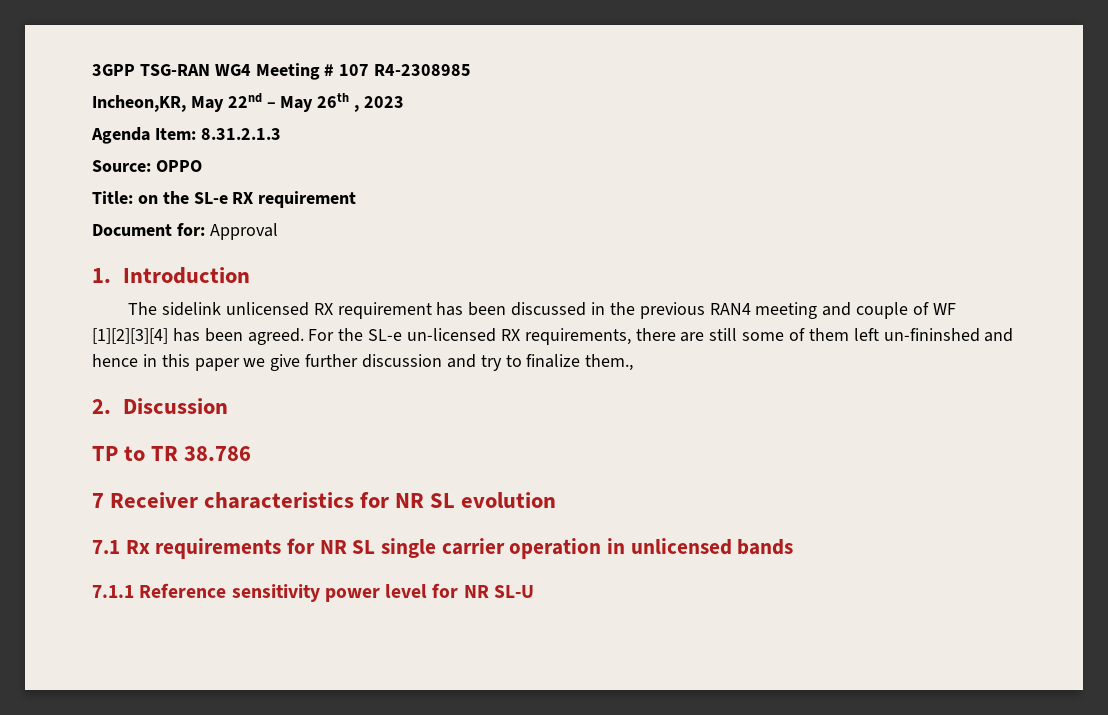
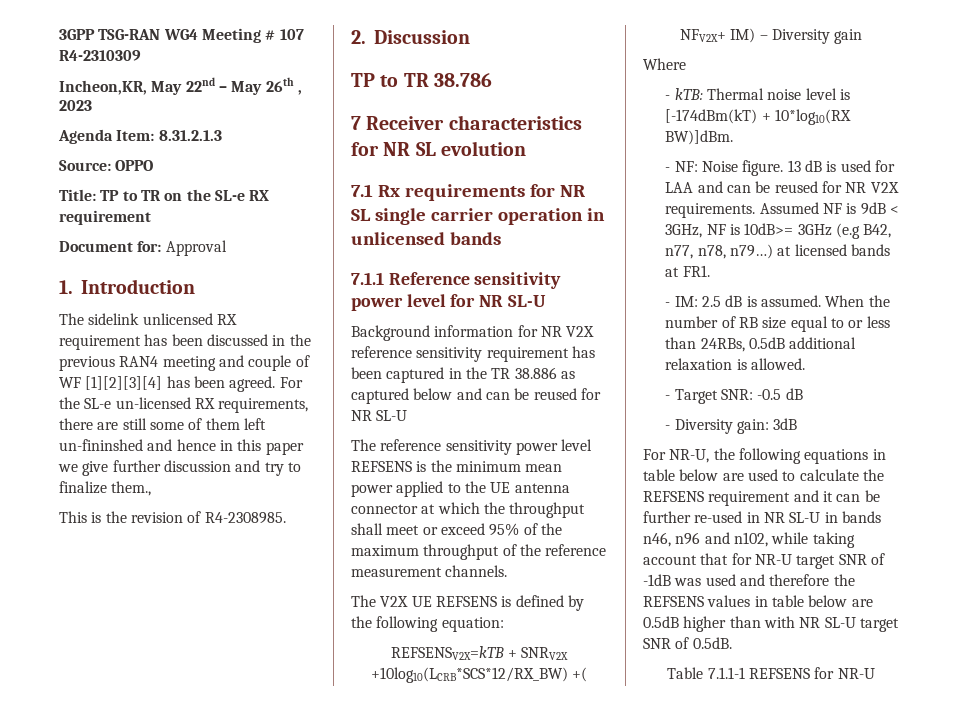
- 3GPP TSG-RAN WG4 Meeting # 107 R4-2308985
+ 3GPP TSG-RAN WG4 Meeting # 107 R4-2310309
- Title: on the SL-e RX requirement
+ Title: TP to TR on the SL-e RX requirement
+ This is the revision of R4-2308985.
+ Background information for NR V2X reference sensitivity requirement has been captured in the TR 38.886 as captured below and can be reused for NR SL-U
+ The reference sensitivity power level REFSENS is the minimum mean power applied to the UE antenna connector at which the throughput shall meet or exceed 95% of the maximum throughput of the reference measurement channels.
+ The V2X UE REFSENS is defined by the following equation:
+ REFSENSV2X=kTB + SNRV2X +10log10(LCRB*SCS*12/RX_BW) +( NFV2X+ IM) – Diversity gain
+ Where
+ - kTB: Thermal noise level is [-174dBm(kT) + 10*log10(RX BW)]dBm.
+ - NF: Noise figure. 13 dB is used for LAA and can be reused for NR V2X requirements. Assumed NF is 9dB < 3GHz, NF is 10dB>= 3GHz (e.g B42, n77, n78, n79…) at licensed bands at FR1.
+ - IM: 2.5 dB is assumed. When the number of RB size equal to or less than 24RBs, 0.5dB additional relaxation is allowed.
+ - Target SNR: -0.5 dB
+ - Diversity gain: 3dB
+ For NR-U, the following equations in table below are used to calculate the REFSENS requirement and it can be further re-used in NR SL-U in bands n46, n96 and n102, while taking account that for NR-U target SNR of -1dB was used and therefore the REFSENS values in table below are 0.5dB higher than with NR SL-U target SNR of 0.5dB.
+ Table 7.1.1-1 REFSENS for NR-U

